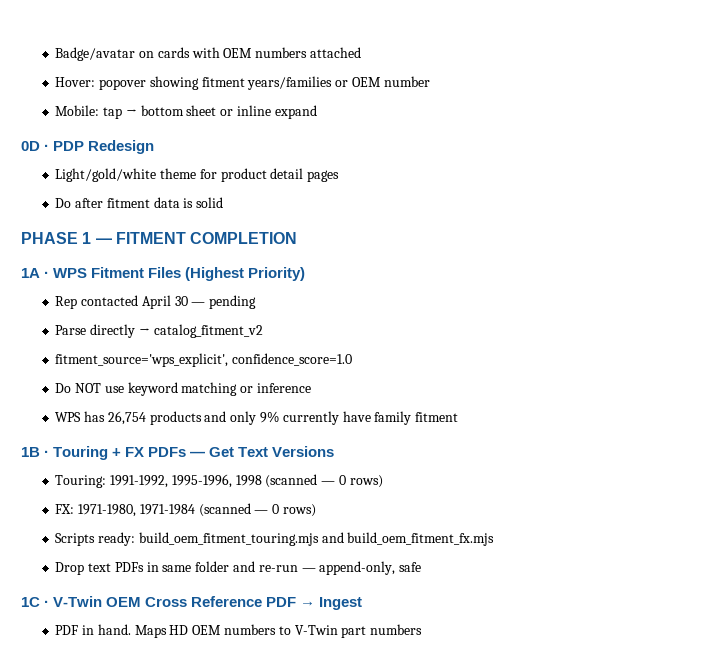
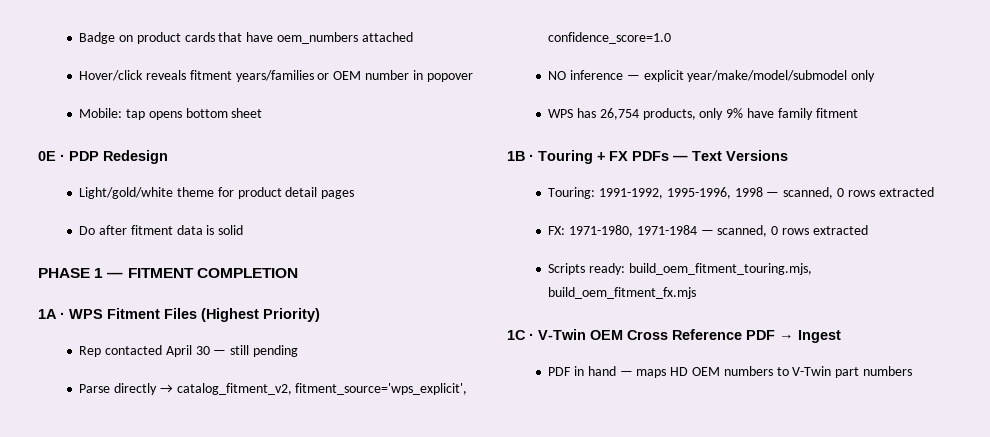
- Badge/avatar on cards with OEM numbers attached
- Hover: popover showing fitment years/families or OEM number
+ Badge on product cards that have oem_numbers attached
+ Hover/click reveals fitment years/families or OEM number in popover
- Mobile: tap → bottom sheet or inline expand
- 0D · PDP Redesign
+ Mobile: tap opens bottom sheet
+ 0E · PDP Redesign
- Rep contacted April 30 — pending
+ Rep contacted April 30 — still pending
- Parse directly → catalog_fitment_v2
- fitment_source='wps_explicit', confidence_score=1.0
+ Parse directly → catalog_fitment_v2, fitment_source='wps_explicit', confidence_score=1.0
- Do NOT use keyword matching or inference
+ NO inference — explicit year/make/model/submodel only
- WPS has 26,754 products and only 9% currently have family fitment
+ WPS has 26,754 products, only 9% have family fitment
- 1B · Touring + FX PDFs — Get Text Versions
+ 1B · Touring + FX PDFs — Text Versions
- Touring: 1991-1992, 1995-1996, 1998 (scanned — 0 rows)
- FX: 1971-1980, 1971-1984 (scanned — 0 rows)
+ Touring: 1991-1992, 1995-1996, 1998 — scanned, 0 rows extracted
+ FX: 1971-1980, 1971-1984 — scanned, 0 rows extracted
- Scripts ready: build_oem_fitment_touring.mjs and build_oem_fitment_fx.mjs
+ Scripts ready: build_oem_fitment_touring.mjs, build_oem_fitment_fx.mjs
- Drop text PDFs in same folder and re-run — append-only, safe
- PDF in hand. Maps HD OEM numbers to V-Twin part numbers
+ PDF in hand — maps HD OEM numbers to V-Twin part numbers

